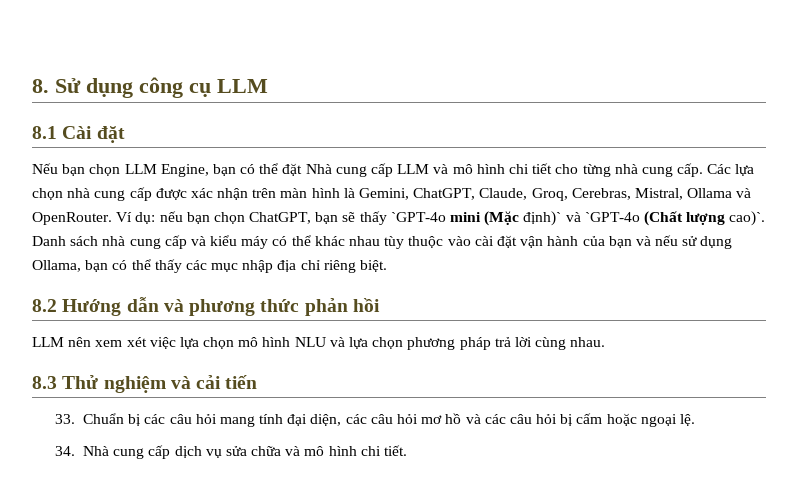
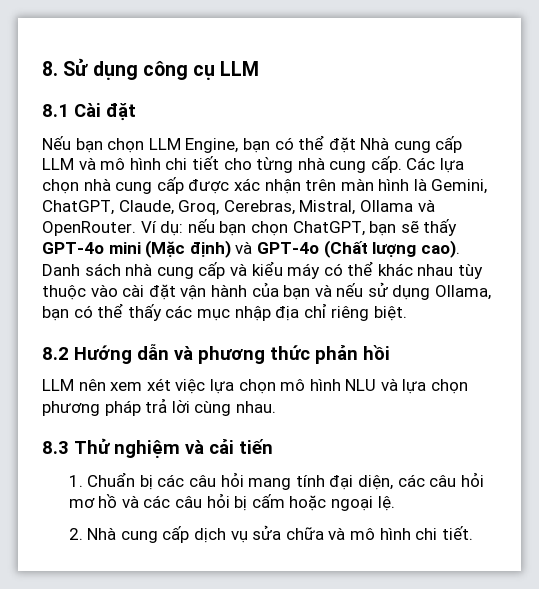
- Ví dụ: nếu bạn chọn ChatGPT, bạn sẽ thấy `GPT-4o mini (Mặc định)` và `GPT-4o (Chất lượng cao)`.
+ Ví dụ: nếu bạn chọn ChatGPT, bạn sẽ thấy GPT-4o mini (Mặc định) và GPT-4o (Chất lượng cao).
- 33. Chuẩn bị các câu hỏi mang tính đại diện, các câu hỏi mơ hồ và các câu hỏi bị cấm hoặc ngoại lệ.
+ 1. Chuẩn bị các câu hỏi mang tính đại diện, các câu hỏi mơ hồ và các câu hỏi bị cấm hoặc ngoại lệ.
- 34. Nhà cung cấp dịch vụ sửa chữa và mô hình chi tiết.
+ 2. Nhà cung cấp dịch vụ sửa chữa và mô hình chi tiết.

